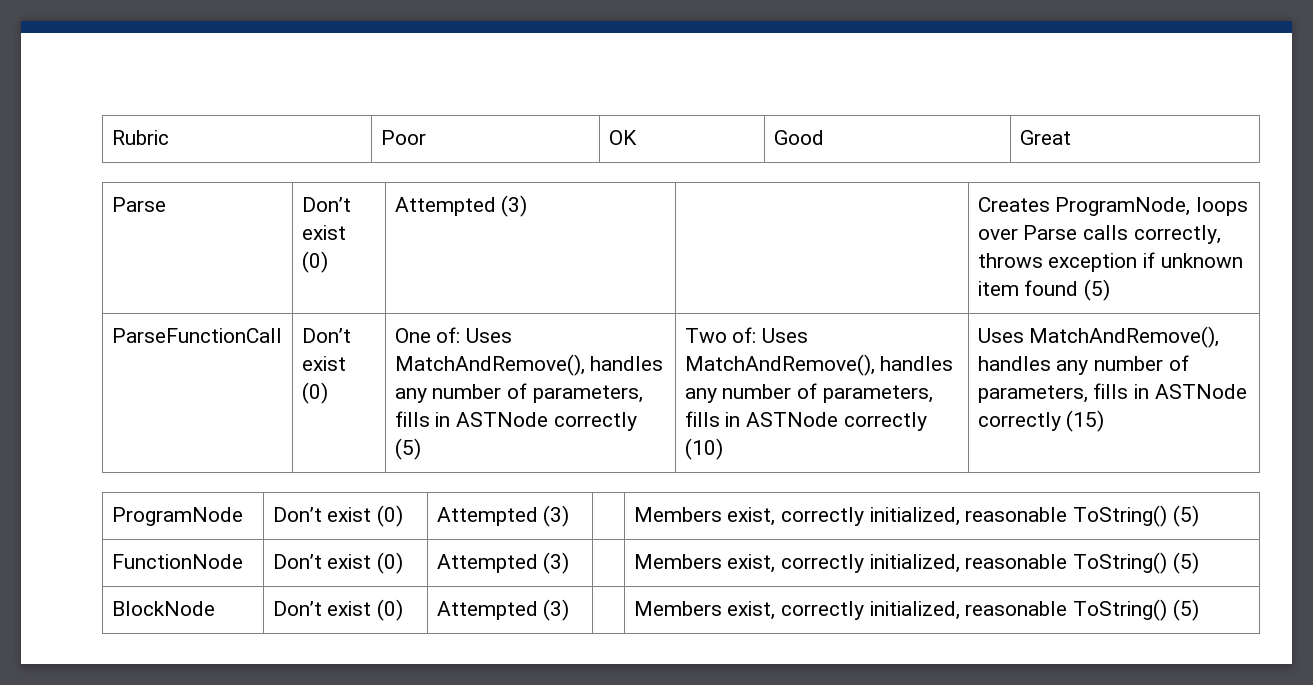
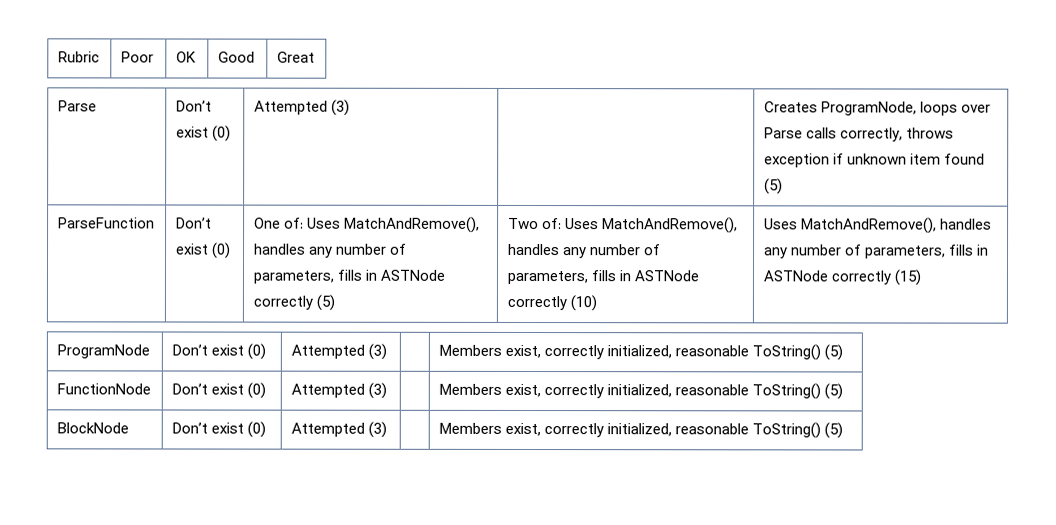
- ParseFunctionCall
+ ParseFunction

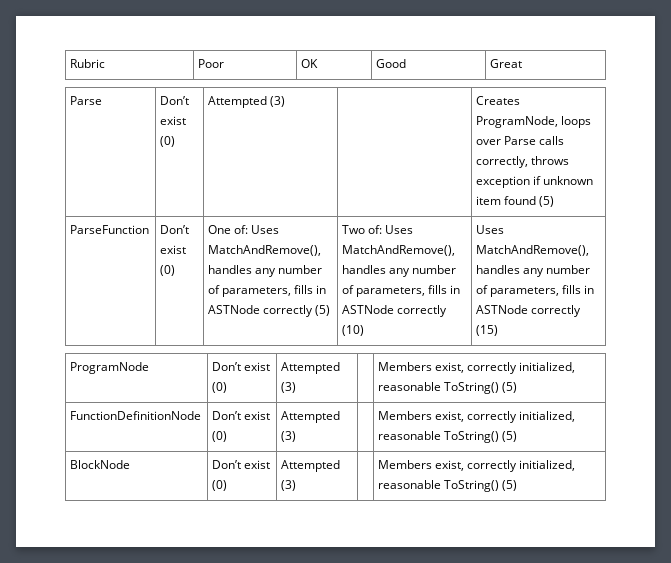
- FunctionNode | Don’t exist (0) | Attempted (3) | | Members exist, correctly initialized, reasonable ToString() (5)
+ FunctionDefinitionNode | Don’t exist (0) | Attempted (3) | | Members exist, correctly initialized, reasonable ToString() (5)

